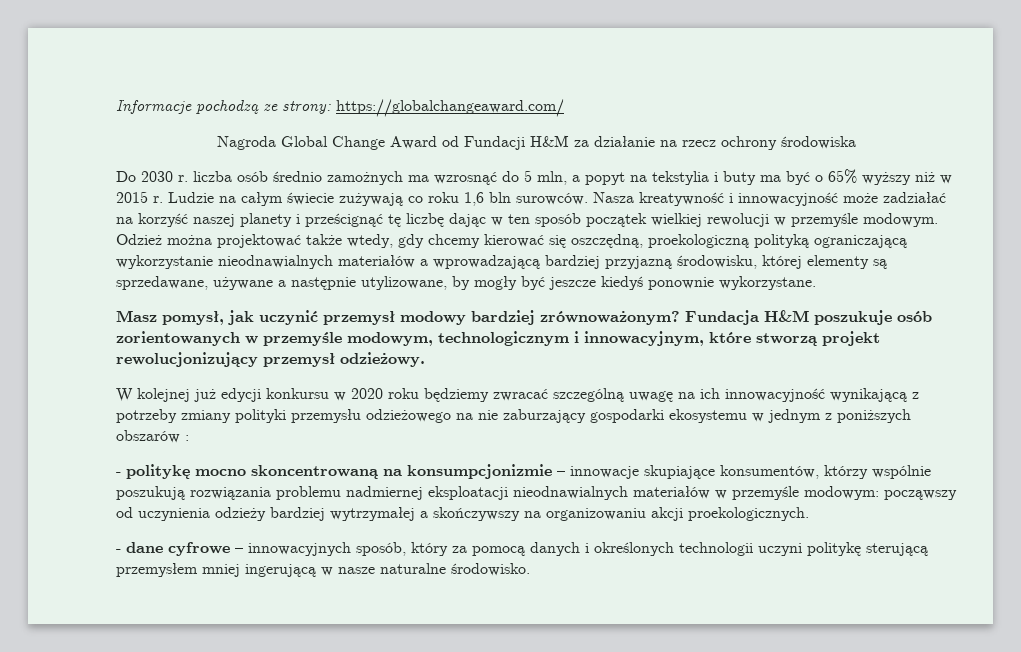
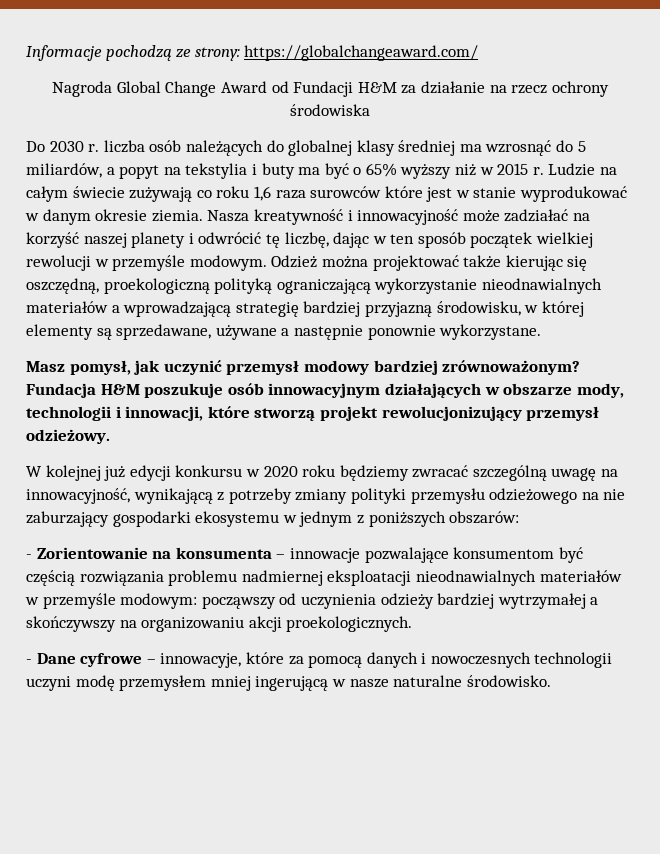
- Do 2030 r. liczba osób średnio zamożnych ma wzrosnąć do 5 mln, a popyt na tekstylia i buty ma być o 65% wyższy niż w 2015 r.
+ Do 2030 r. liczba osób należących do globalnej klasy średniej ma wzrosnąć do 5 miliardów, a popyt na tekstylia i buty ma być o 65% wyższy niż w 2015 r.
- Ludzie na całym świecie zużywają co roku 1,6 bln surowców.
+ Ludzie na całym świecie zużywają co roku 1,6 raza surowców które jest w stanie wyprodukować w danym okresie ziemia.
- Nasza kreatywność i innowacyjność może zadziałać na korzyść naszej planety i prześcignąć tę liczbę dając w ten sposób początek wielkiej rewolucji w przemyśle modowym.
+ Nasza kreatywność i innowacyjność może zadziałać na korzyść naszej planety i odwrócić tę liczbę, dając w ten sposób początek wielkiej rewolucji w przemyśle modowym.
- Odzież można projektować także wtedy, gdy chcemy kierować się oszczędną, proekologiczną polityką ograniczającą wykorzystanie nieodnawialnych materiałów a wprowadzającą bardziej przyjazną środowisku, której elementy są sprzedawane, używane a następnie utylizowane, by mogły być jeszcze kiedyś ponownie wykorzystane.
+ Odzież można projektować także kierując się oszczędną, proekologiczną polityką ograniczającą wykorzystanie nieodnawialnych materiałów a wprowadzającą strategię bardziej przyjazną środowisku, w której elementy są sprzedawane, używane a następnie ponownie wykorzystane.
- Fundacja H&M poszukuje osób zorientowanych w przemyśle modowym, technologicznym i innowacyjnym, które stworzą projekt rewolucjonizujący przemysł odzieżowy.
+ Fundacja H&M poszukuje osób innowacyjnym działających w obszarze mody, technologii i innowacji, które stworzą projekt rewolucjonizujący przemysł odzieżowy.
- W kolejnej już edycji konkursu w 2020 roku będziemy zwracać szczególną uwagę na ich innowacyjność wynikającą z potrzeby zmiany polityki przemysłu odzieżowego na nie zaburzający gospodarki ekosystemu w jednym z poniższych obszarów :
- - politykę mocno skoncentrowaną na konsumpcjonizmie – innowacje skupiające konsumentów, którzy wspólnie poszukują rozwiązania problemu nadmiernej eksploatacji nieodnawialnych materiałów w przemyśle modowym: począwszy od uczynienia odzieży bardziej wytrzymałej a skończywszy na organizowaniu akcji proekologicznych.
+ W kolejnej już edycji konkursu w 2020 roku będziemy zwracać szczególną uwagę na innowacyjność, wynikającą z potrzeby zmiany polityki przemysłu odzieżowego na nie zaburzający gospodarki ekosystemu w jednym z poniższych obszarów:
+ - Zorientowanie na konsumenta – innowacje pozwalające konsumentom być częścią rozwiązania problemu nadmiernej eksploatacji nieodnawialnych materiałów w przemyśle modowym: począwszy od uczynienia odzieży bardziej wytrzymałej a skończywszy na organizowaniu akcji proekologicznych.
- - dane cyfrowe – innowacyjnych sposób, który za pomocą danych i określonych technologii uczyni politykę sterującą przemysłem mniej ingerującą w nasze naturalne środowisko.
+ - Dane cyfrowe – innowacyje, które za pomocą danych i nowoczesnych technologii uczyni modę przemysłem mniej ingerującą w nasze naturalne środowisko.

